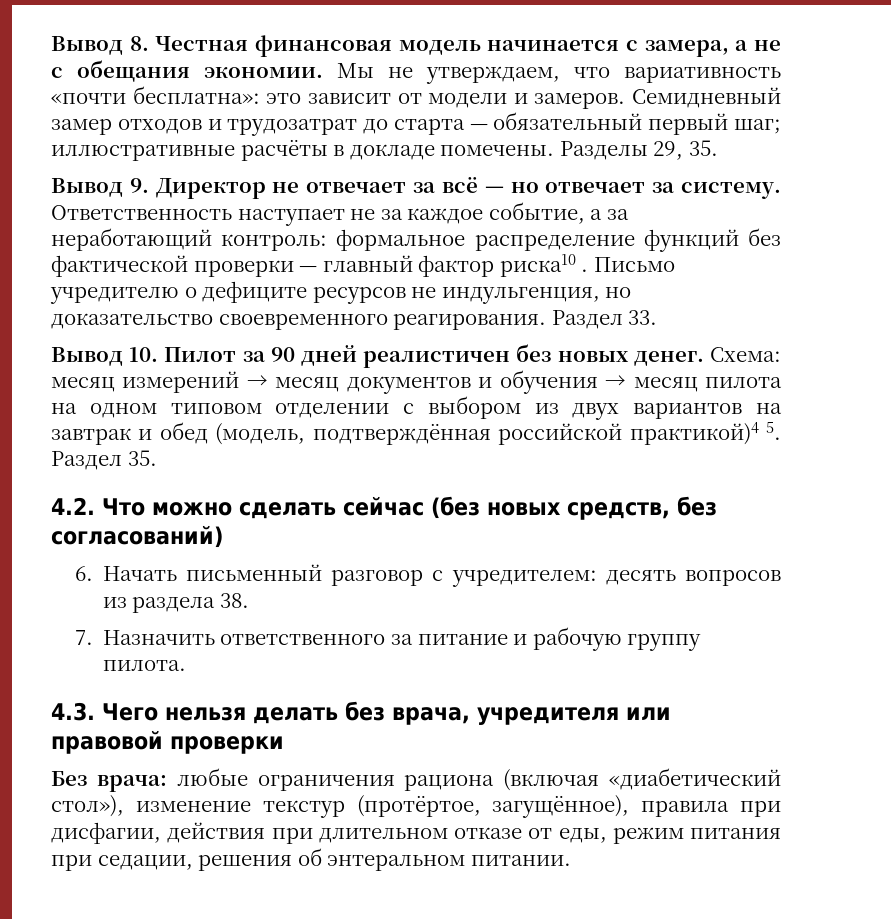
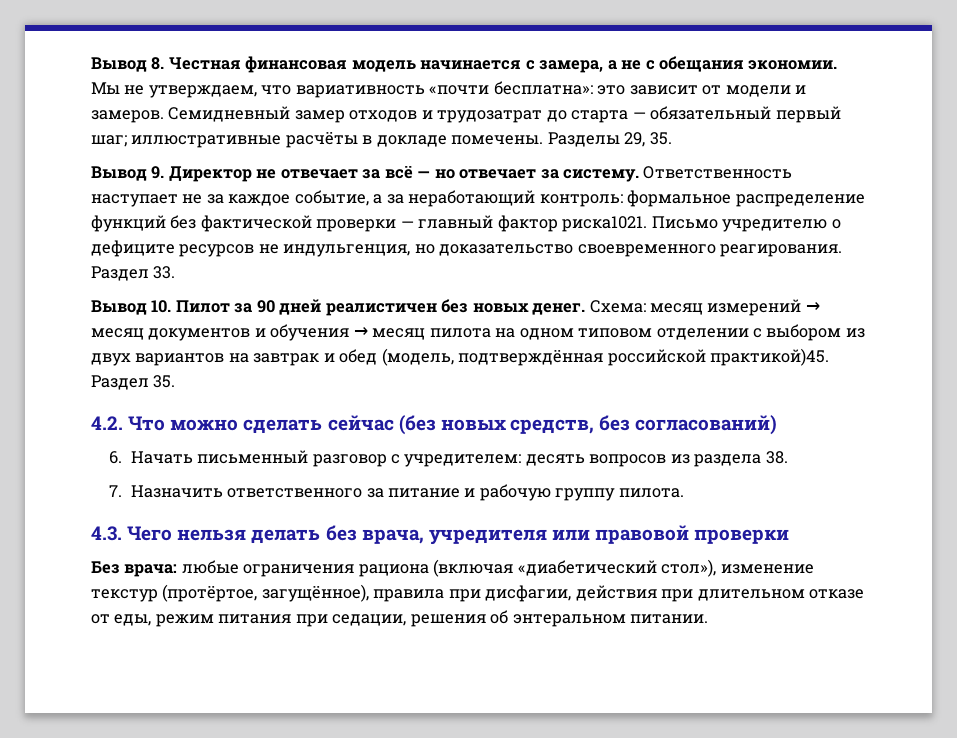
- Ответственность наступает не за каждое событие, а за неработающий контроль: формальное распределение функций без фактической проверки — главный фактор риска10 .
+ Ответственность наступает не за каждое событие, а за неработающий контроль: формальное распределение функций без фактической проверки — главный фактор риска1021.
- Схема: месяц измерений → месяц документов и обучения → месяц пилота на одном типовом отделении с выбором из двух вариантов на завтрак и обед (модель, подтверждённая российской практикой)4 5. Раздел 35.
+ Схема: месяц измерений → месяц документов и обучения → месяц пилота на одном типовом отделении с выбором из двух вариантов на завтрак и обед (модель, подтверждённая российской практикой)45. Раздел 35.

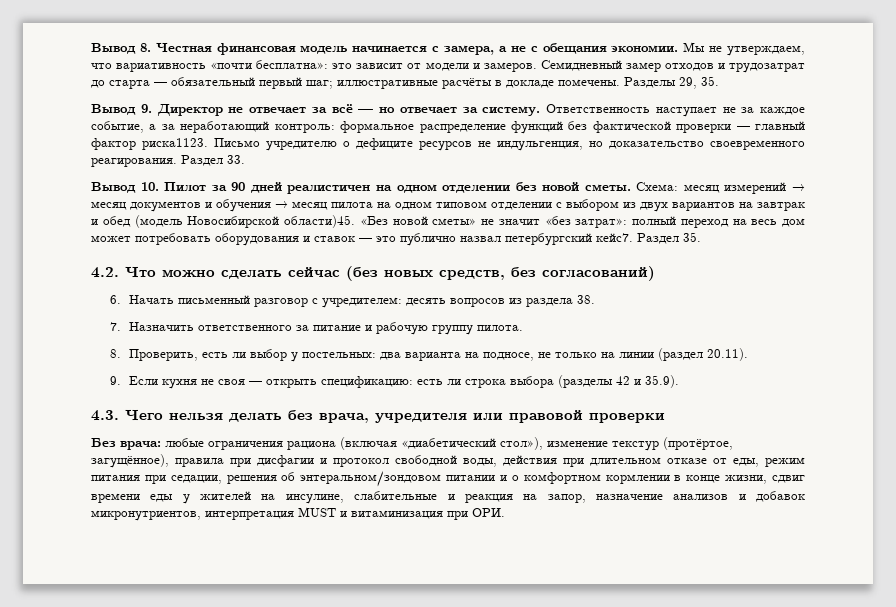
- Ответственность наступает не за каждое событие, а за неработающий контроль: формальное распределение функций без фактической проверки — главный фактор риска1021.
+ Ответственность наступает не за каждое событие, а за неработающий контроль: формальное распределение функций без фактической проверки — главный фактор риска1123.
- Вывод 10. Пилот за 90 дней реалистичен без новых денег.
+ Вывод 10. Пилот за 90 дней реалистичен на одном отделении без новой сметы.
- Схема: месяц измерений → месяц документов и обучения → месяц пилота на одном типовом отделении с выбором из двух вариантов на завтрак и обед (модель, подтверждённая российской практикой)45.
+ Схема: месяц измерений → месяц документов и обучения → месяц пилота на одном типовом отделении с выбором из двух вариантов на завтрак и обед (модель Новосибирской области)45. «Без новой сметы» не значит «без затрат»: полный переход на весь дом может потребовать оборудования и ставок — это публично назвал петербургский кейс7.
+ 8. Проверить, есть ли выбор у постельных: два варианта на подносе, не только на линии (раздел 20.11).
+ 9. Если кухня не своя — открыть спецификацию: есть ли строка выбора (разделы 42 и 35.9).
- Без врача: любые ограничения рациона (включая «диабетический стол»), изменение текстур (протёртое, загущённое), правила при дисфагии, действия при длительном отказе от еды, режим питания при седации, решения об энтеральном питании.
+ Без врача: любые ограничения рациона (включая «диабетический стол»), изменение текстур (протёртое, загущённое), правила при дисфагии и протокол свободной воды, действия при длительном отказе от еды, режим питания при седации, решения об энтеральном/зондовом питании и о комфортном кормлении в конце жизни, сдвиг времени еды у жителей на инсулине, слабительные и реакция на запор, назначение анализов и добавок микронутриентов, интерпретация MUST и витаминизация при ОРИ.

